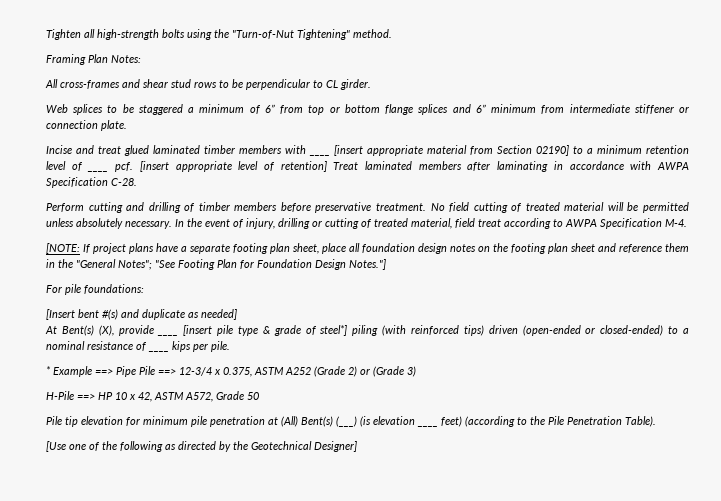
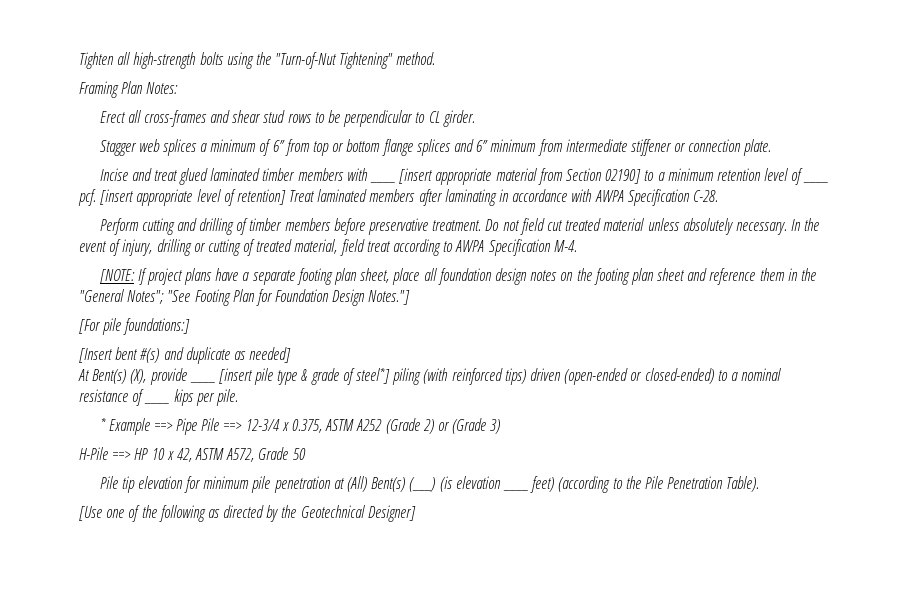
- All cross-frames and shear stud rows to be perpendicular to CL girder.
+ Erect all cross-frames and shear stud rows to be perpendicular to CL girder.
- Web splices to be staggered a minimum of 6” from top or bottom flange splices and 6” minimum from intermediate stiffener or connection plate.
+ Stagger web splices a minimum of 6” from top or bottom flange splices and 6” minimum from intermediate stiffener or connection plate.
- No field cutting of treated material will be permitted unless absolutely necessary.
+ Do not field cut treated material unless absolutely necessary.
- For pile foundations:
+ [For pile foundations:]

